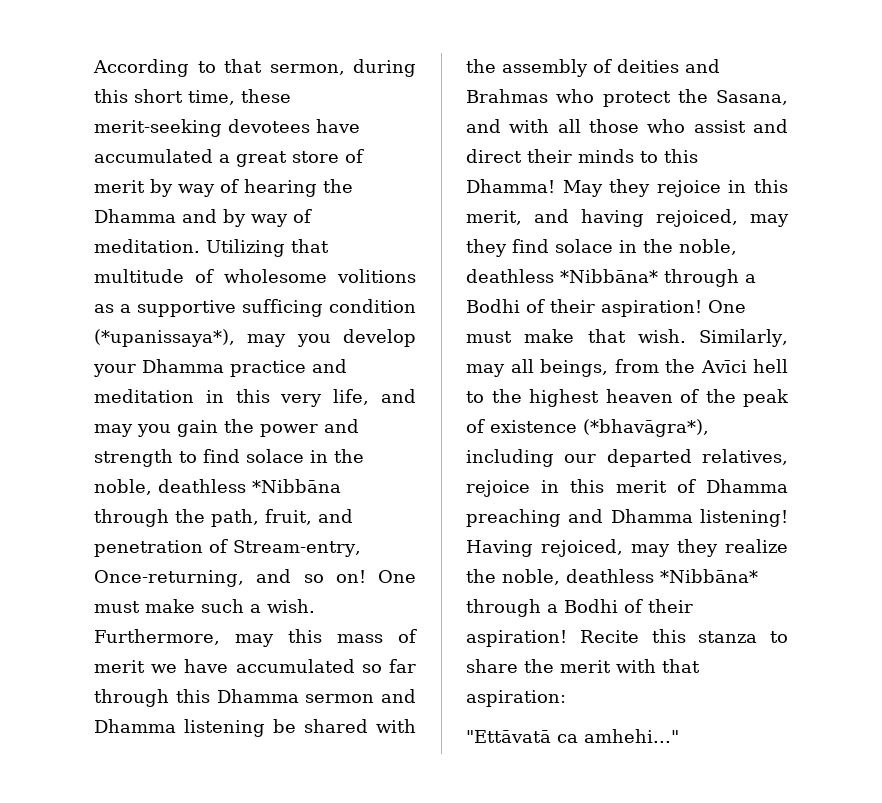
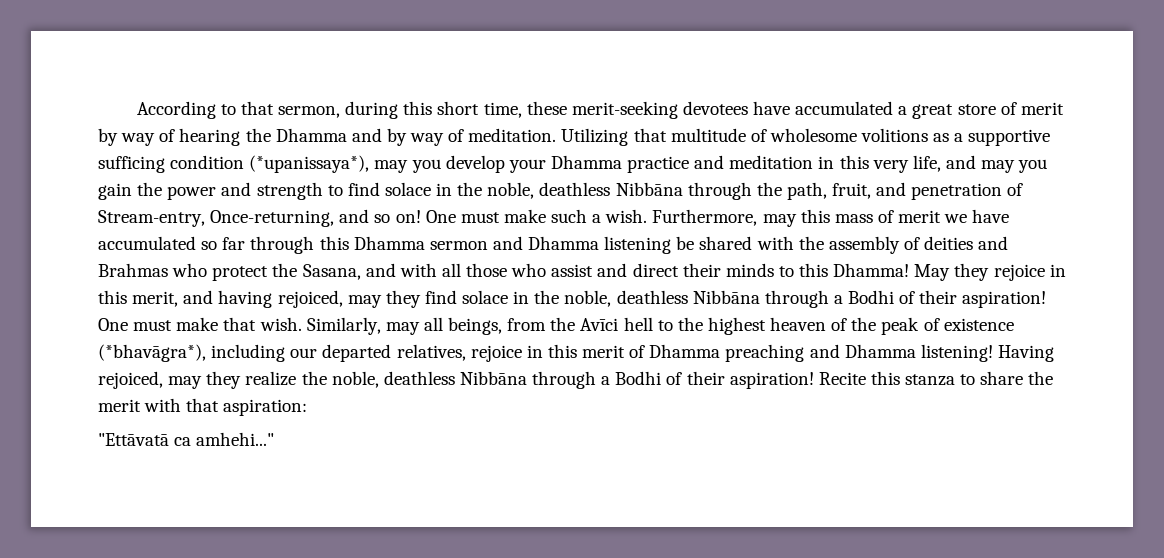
- Utilizing that multitude of wholesome volitions as a supportive sufficing condition (*upanissaya*), may you develop your Dhamma practice and meditation in this very life, and may you gain the power and strength to find solace in the noble, deathless *Nibbāna through the path, fruit, and penetration of Stream-entry, Once-returning, and so on!
+ Utilizing that multitude of wholesome volitions as a supportive sufficing condition (*upanissaya*), may you develop your Dhamma practice and meditation in this very life, and may you gain the power and strength to find solace in the noble, deathless Nibbāna through the path, fruit, and penetration of Stream-entry, Once-returning, and so on!
- May they rejoice in this merit, and having rejoiced, may they find solace in the noble, deathless *Nibbāna* through a Bodhi of their aspiration!
+ May they rejoice in this merit, and having rejoiced, may they find solace in the noble, deathless Nibbāna through a Bodhi of their aspiration!
- Having rejoiced, may they realize the noble, deathless *Nibbāna* through a Bodhi of their aspiration!
+ Having rejoiced, may they realize the noble, deathless Nibbāna through a Bodhi of their aspiration!

